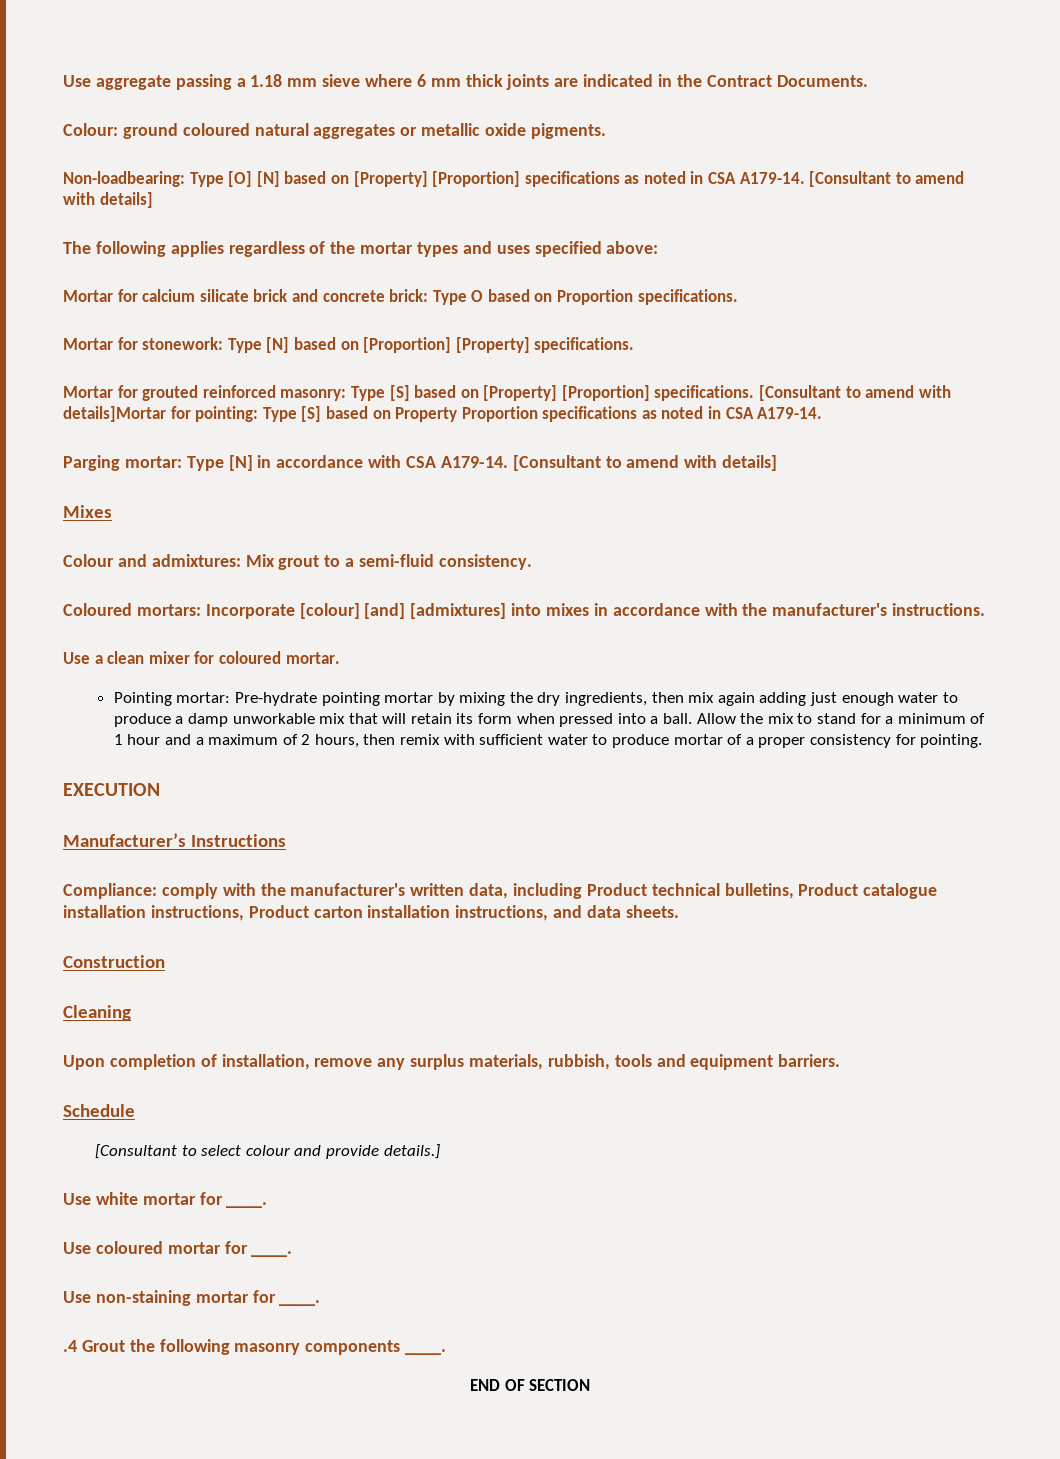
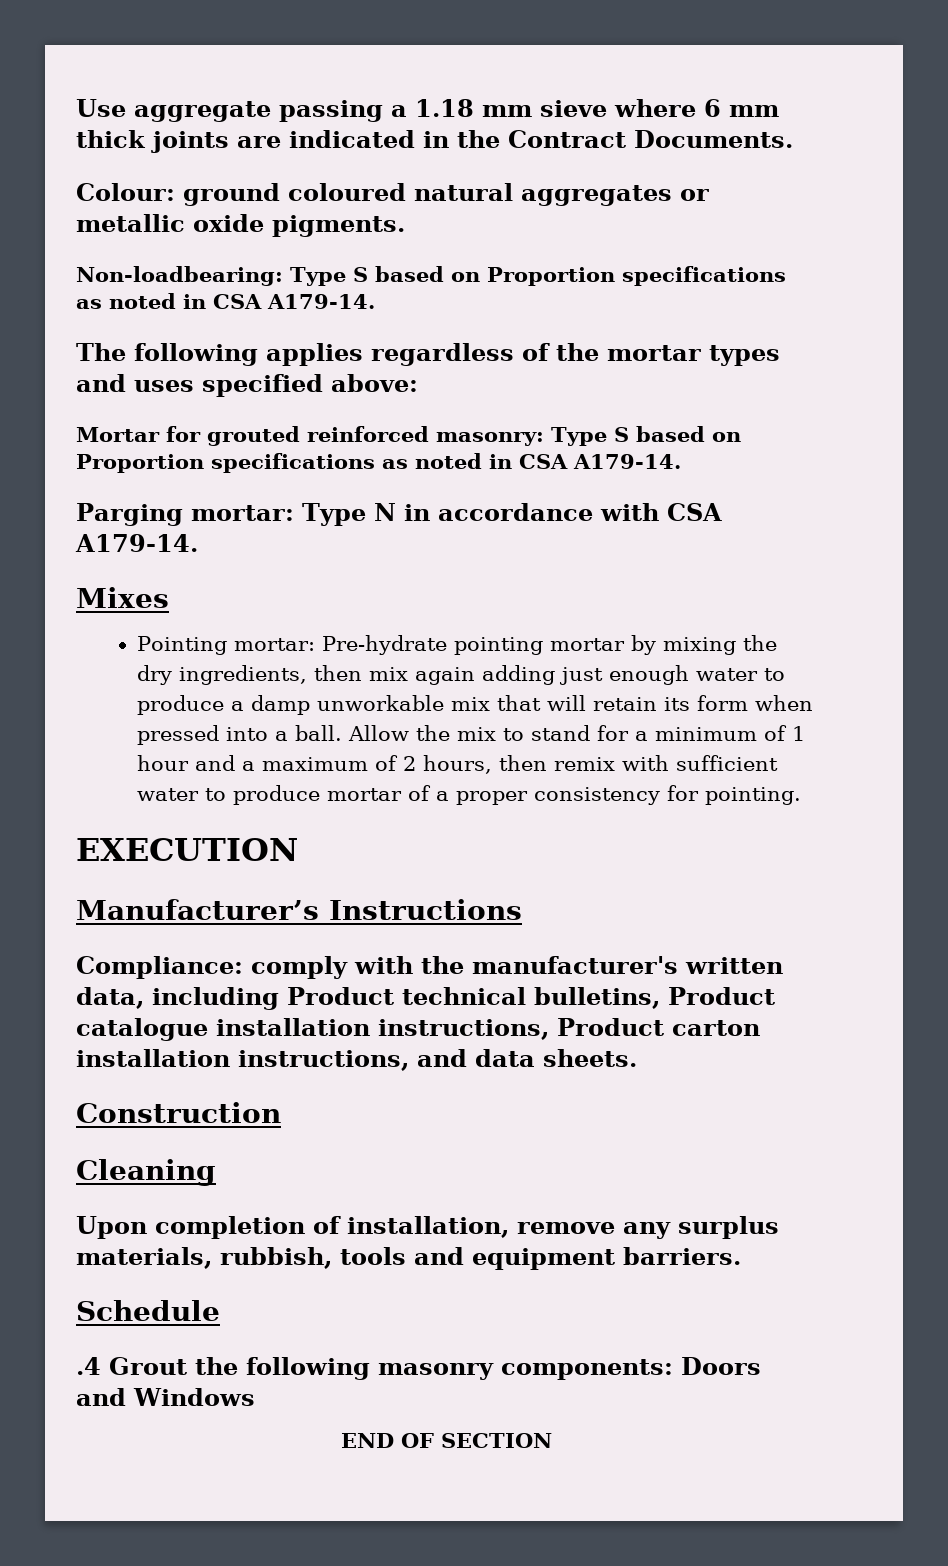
- Non-loadbearing: Type [O] [N] based on [Property] [Proportion] specifications as noted in CSA A179-14. [Consultant to amend with details]
+ Non-loadbearing: Type S based on Proportion specifications as noted in CSA A179-14.
- Mortar for calcium silicate brick and concrete brick: Type O based on Proportion specifications.
- Mortar for stonework: Type [N] based on [Proportion] [Property] specifications.
- Mortar for grouted reinforced masonry: Type [S] based on [Property] [Proportion] specifications. [Consultant to amend with details]Mortar for pointing: Type [S] based on Property Proportion specifications as noted in CSA A179-14.
+ Mortar for grouted reinforced masonry: Type S based on Proportion specifications as noted in CSA A179-14.
- Parging mortar: Type [N] in accordance with CSA A179-14. [Consultant to amend with details]
+ Parging mortar: Type N in accordance with CSA A179-14.
  Mixes
- Colour and admixtures: Mix grout to a semi-fluid consistency.
- Coloured mortars: Incorporate [colour] [and] [admixtures] into mixes in accordance with the manufacturer's instructions.
- Use a clean mixer for coloured mortar.
- [Consultant to select colour and provide details.]
- Use white mortar for ____.
- Use coloured mortar for ____.
- Use non-staining mortar for ____.
- .4 Grout the following masonry components ____.
+ .4 Grout the following masonry components: Doors and Windows

